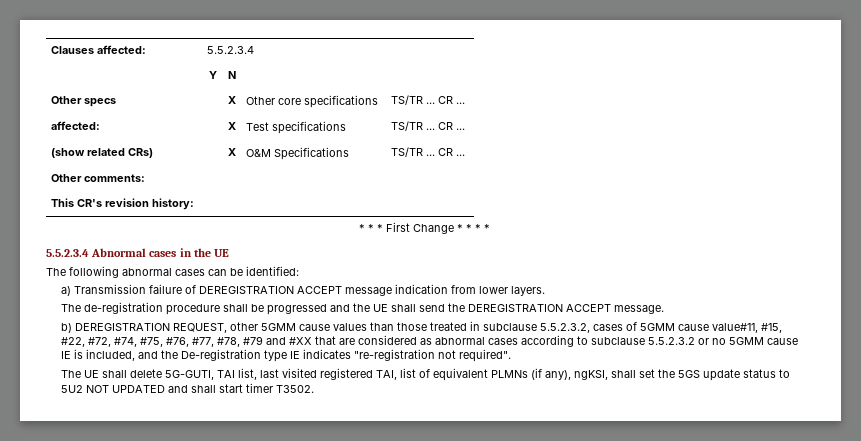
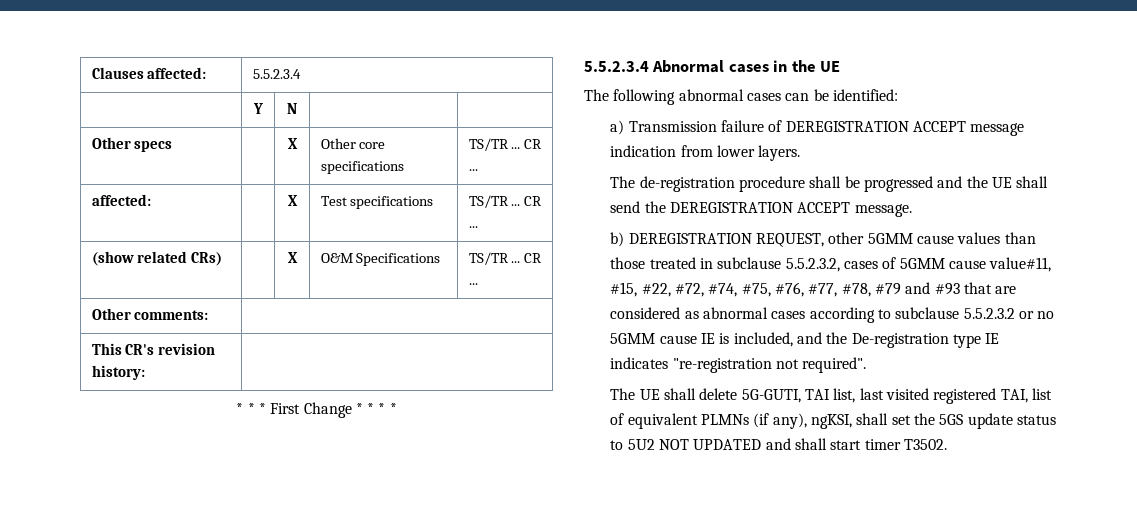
- b) DEREGISTRATION REQUEST, other 5GMM cause values than those treated in subclause 5.5.2.3.2, cases of 5GMM cause value#11, #15, #22, #72, #74, #75, #76, #77, #78, #79 and #XX that are considered as abnormal cases according to subclause 5.5.2.3.2 or no 5GMM cause IE is included, and the De-registration type IE indicates "re-registration not required".
+ b) DEREGISTRATION REQUEST, other 5GMM cause values than those treated in subclause 5.5.2.3.2, cases of 5GMM cause value#11, #15, #22, #72, #74, #75, #76, #77, #78, #79 and #93 that are considered as abnormal cases according to subclause 5.5.2.3.2 or no 5GMM cause IE is included, and the De-registration type IE indicates "re-registration not required".

